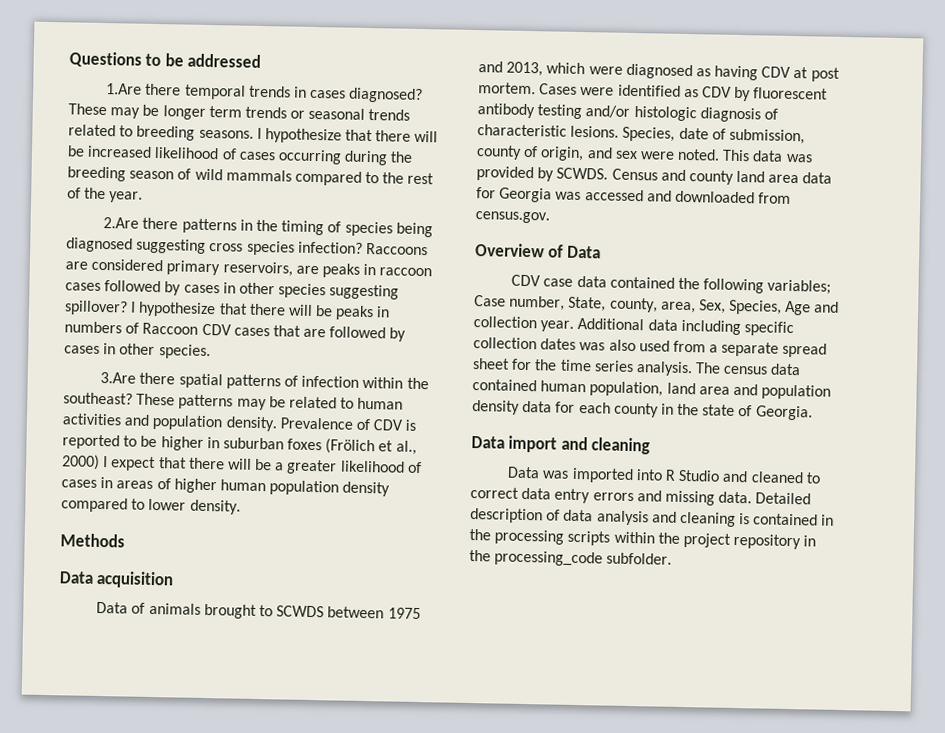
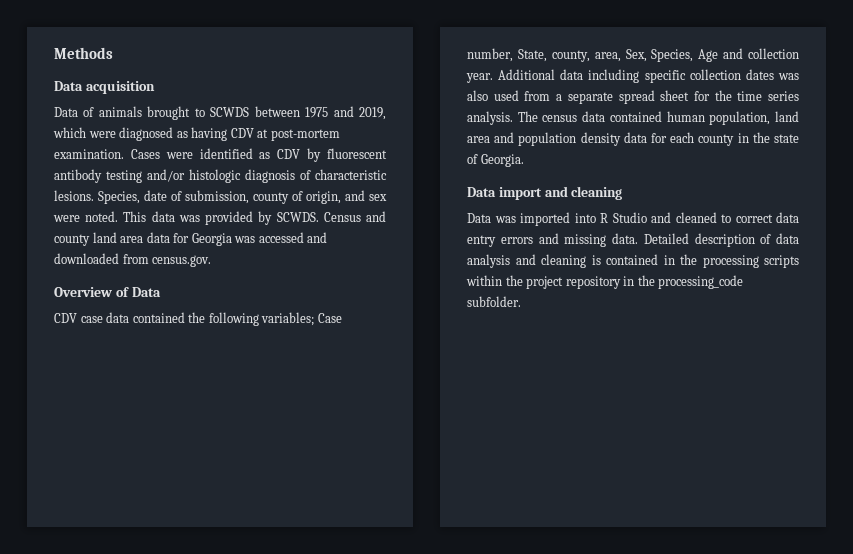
- Questions to be addressed
- 1.Are there temporal trends in cases diagnosed? These may be longer term trends or seasonal trends related to breeding seasons. I hypothesize that there will be increased likelihood of cases occurring during the breeding season of wild mammals compared to the rest of the year.
- 2.Are there patterns in the timing of species being diagnosed suggesting cross species infection? Raccoons are considered primary reservoirs, are peaks in raccoon cases followed by cases in other species suggesting spillover? I hypothesize that there will be peaks in numbers of Raccoon CDV cases that are followed by cases in other species.
- 3.Are there spatial patterns of infection within the southeast? These patterns may be related to human activities and population density. Prevalence of CDV is reported to be higher in suburban foxes (Frölich et al., 2000) I expect that there will be a greater likelihood of cases in areas of higher human population density compared to lower density.
- Data of animals brought to SCWDS between 1975 and 2013, which were diagnosed as having CDV at post mortem.
+ Data of animals brought to SCWDS between 1975 and 2019, which were diagnosed as having CDV at post-mortem examination.

